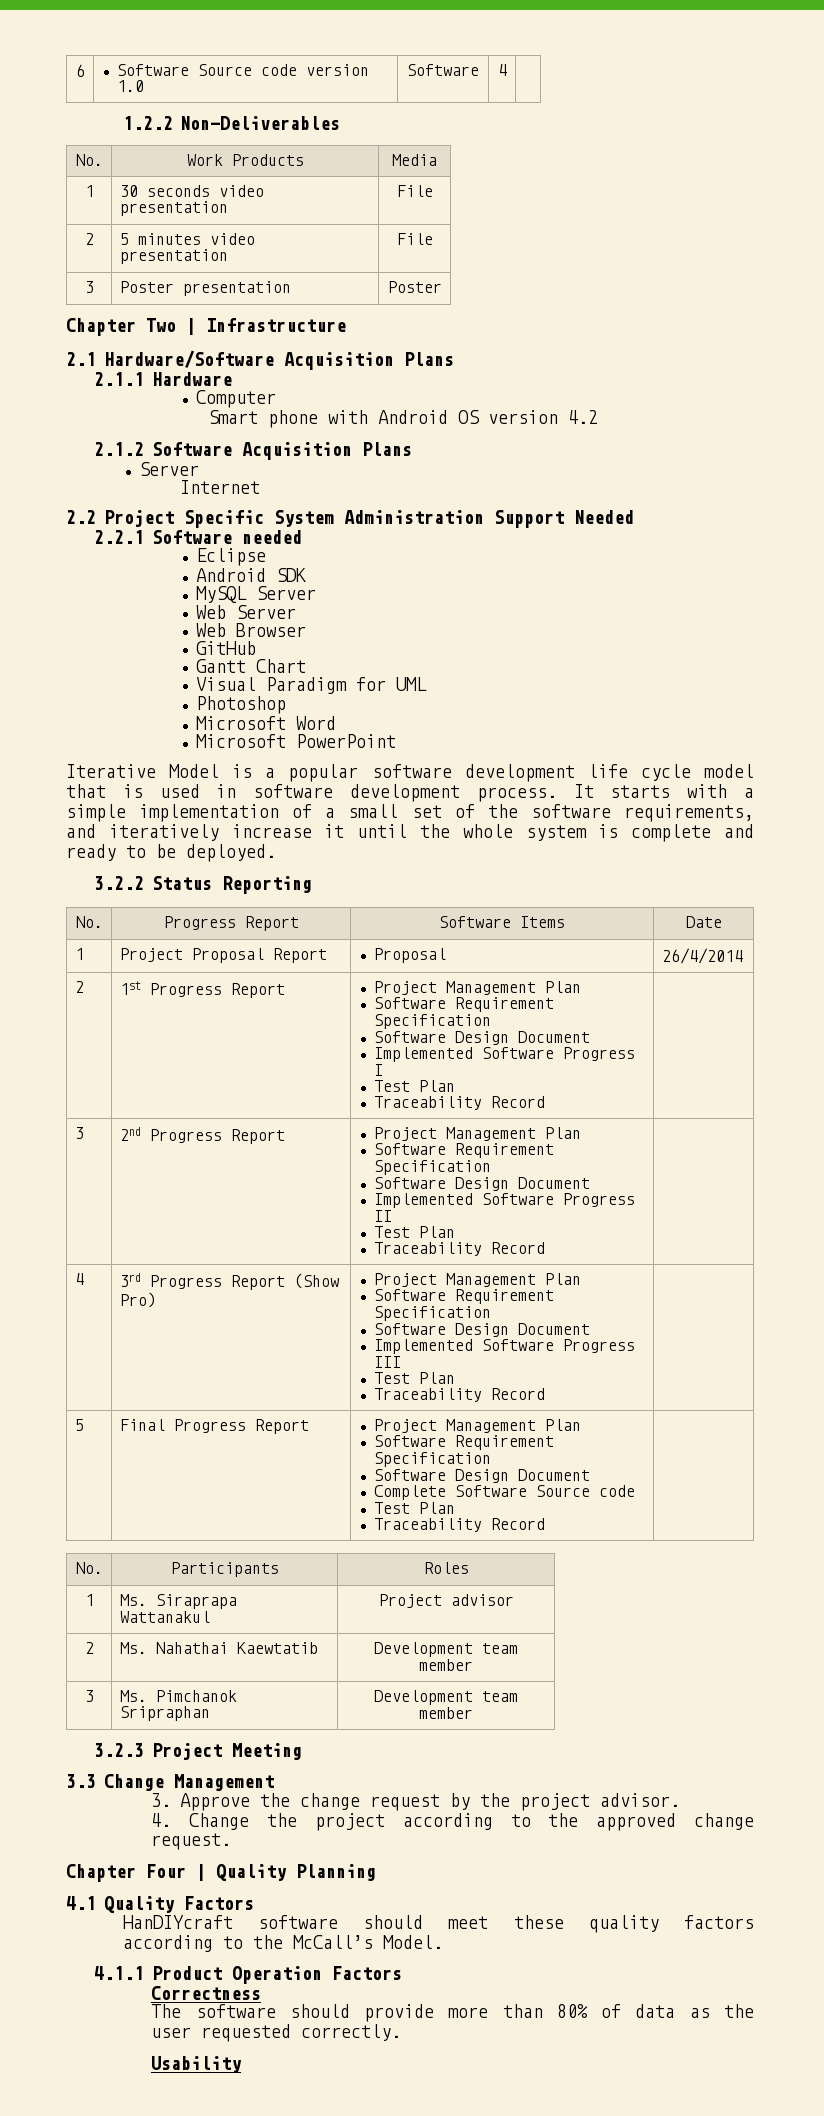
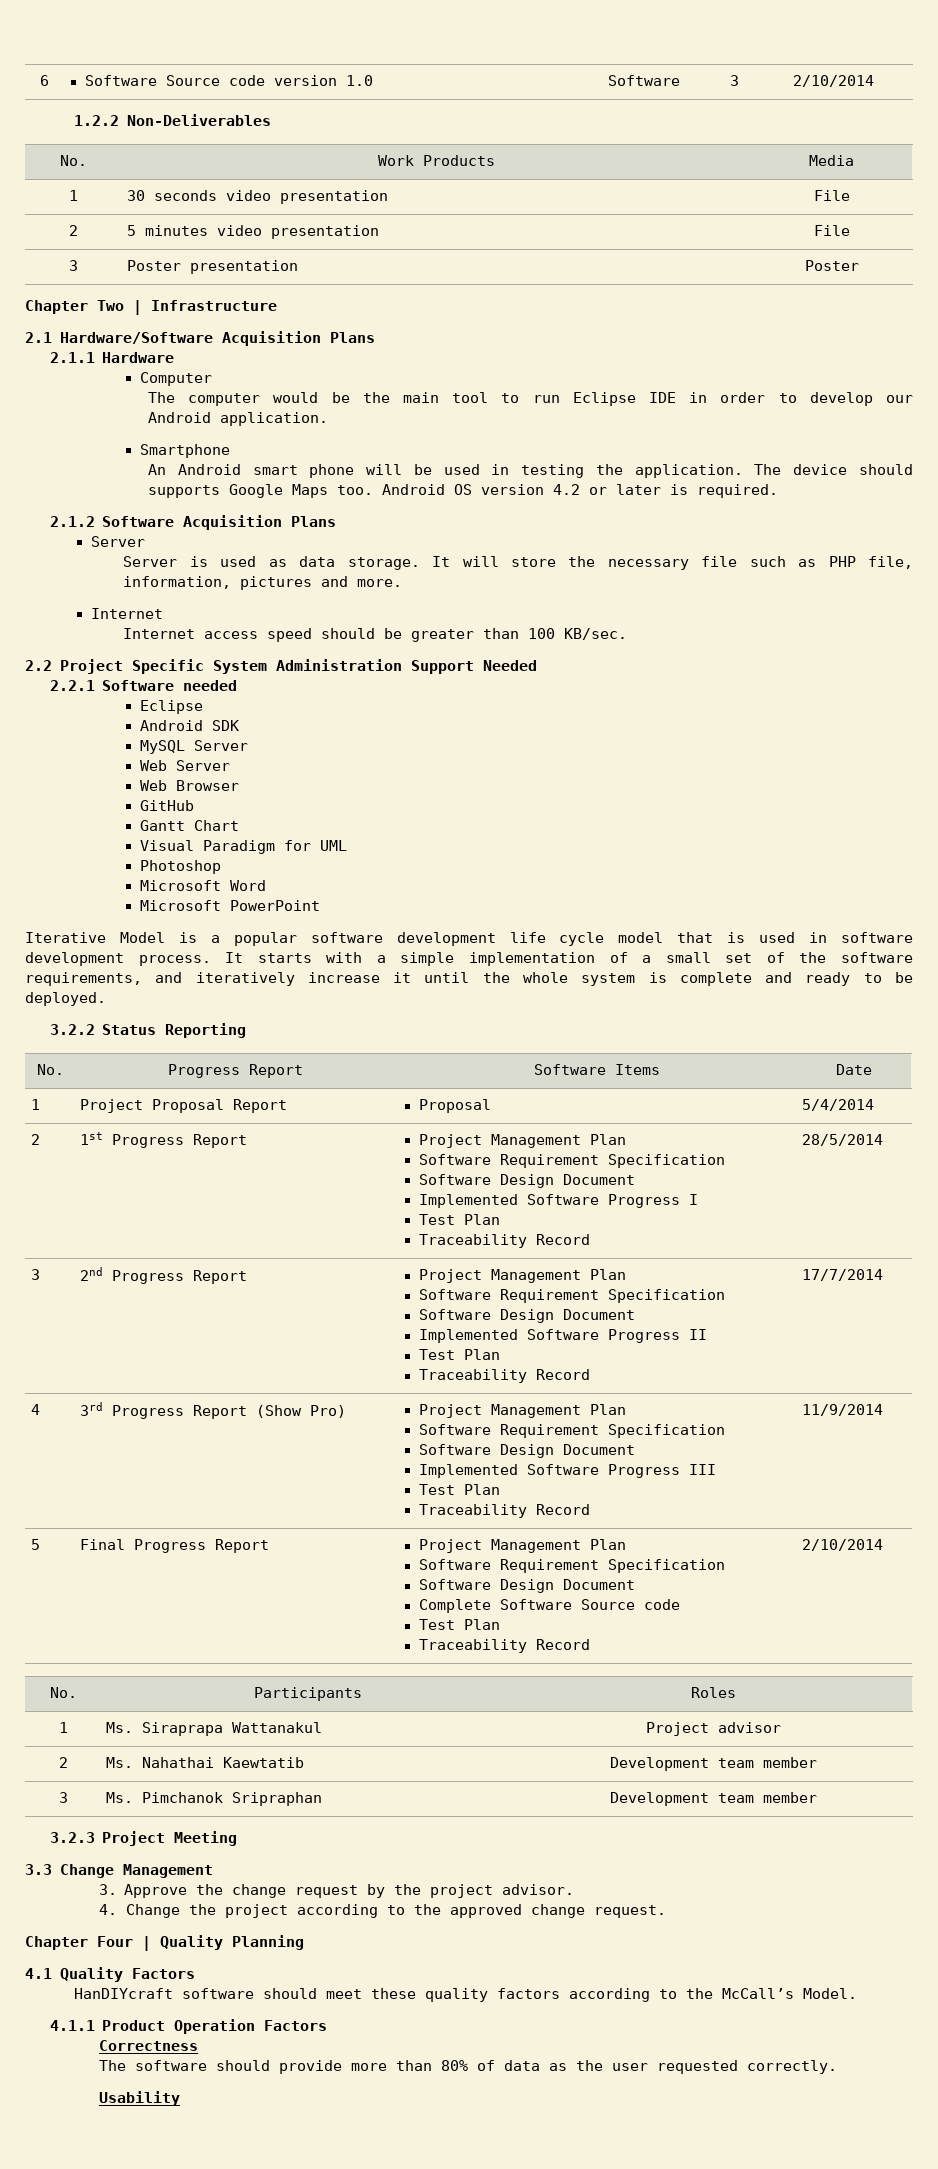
- 6 | Software Source code version 1.0 | Software | 4 |
+ 6 | Software Source code version 1.0 | Software | 3 | 2/10/2014
- Smart phone with Android OS version 4.2
+ The computer would be the main tool to run Eclipse IDE in order to develop our Android application.
+ Smartphone
+ An Android smart phone will be used in testing the application. The device should supports Google Maps too. Android OS version 4.2 or later is required.
+ Server is used as data storage. It will store the necessary file such as PHP file, information, pictures and more.
  Internet
+ Internet access speed should be greater than 100 KB/sec.
- 1 | Project Proposal Report | Proposal | 26/4/2014
+ 1 | Project Proposal Report | Proposal | 5/4/2014
  2 | 1st Progress Report | Project Management Plan
  Software Requirement Specification
  Software Design Document
  Implemented Software Progress I
  Test Plan
- Traceability Record |
+ Traceability Record | 28/5/2014
  3 | 2nd Progress Report | Project Management Plan
  Software Requirement Specification
  Software Design Document
  Implemented Software Progress II
  Test Plan
- Traceability Record |
+ Traceability Record | 17/7/2014
  4 | 3rd Progress Report (Show Pro) | Project Management Plan
  Software Requirement Specification
  Software Design Document
  Implemented Software Progress III
  Test Plan
- Traceability Record |
+ Traceability Record | 11/9/2014
  5 | Final Progress Report | Project Management Plan
  Software Requirement Specification
  Software Design Document
  Complete Software Source code
  Test Plan
- Traceability Record |
+ Traceability Record | 2/10/2014

